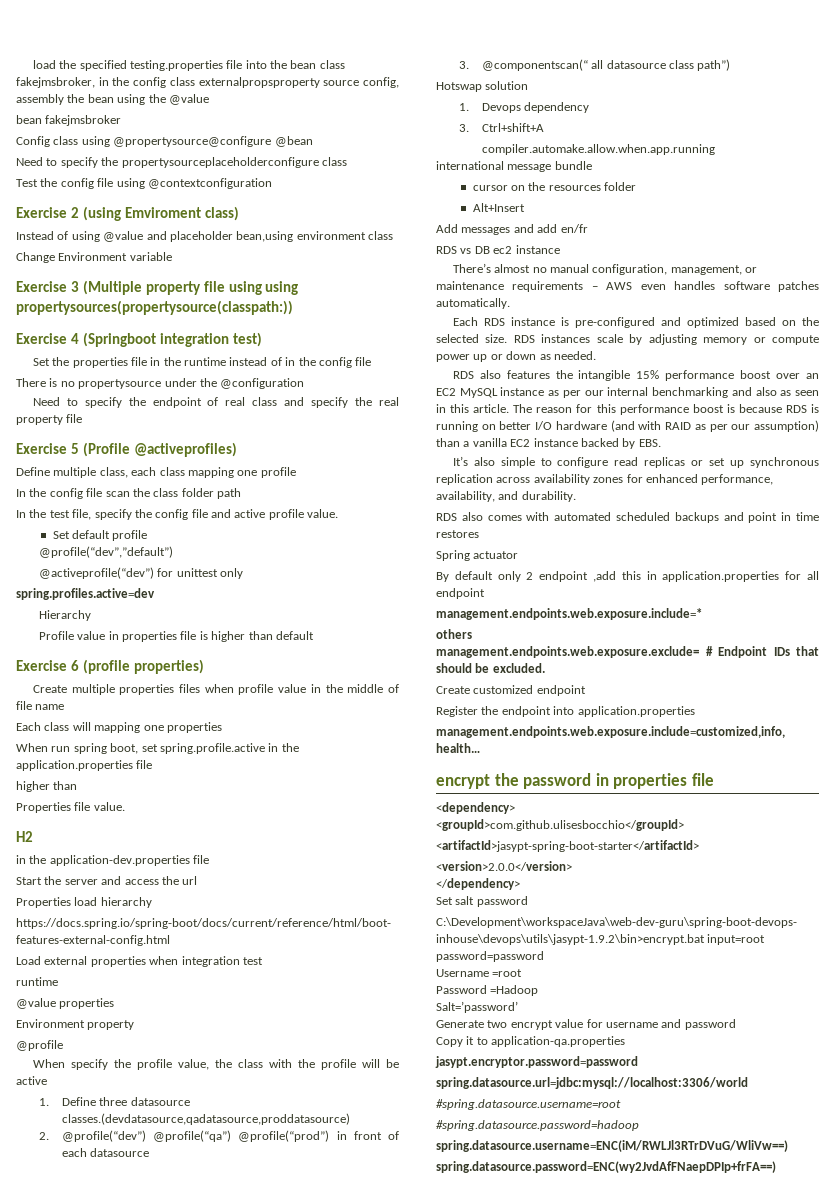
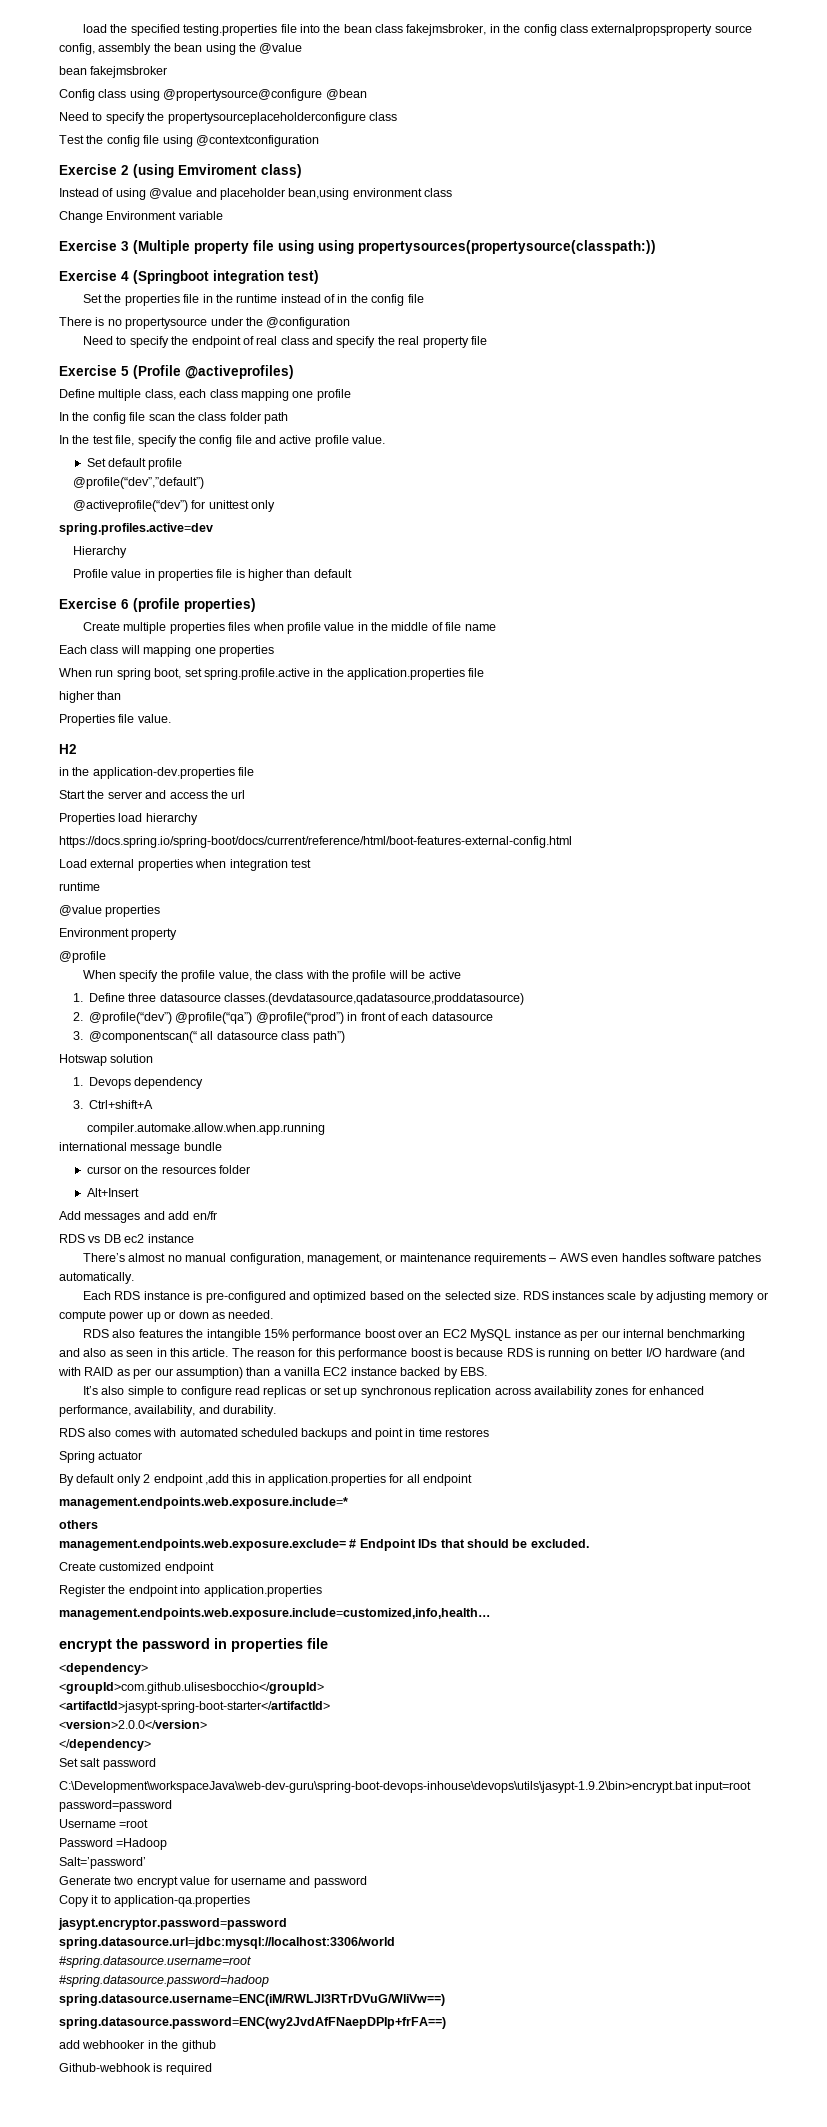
+ add webhooker in the github
+ Github-webhook is required

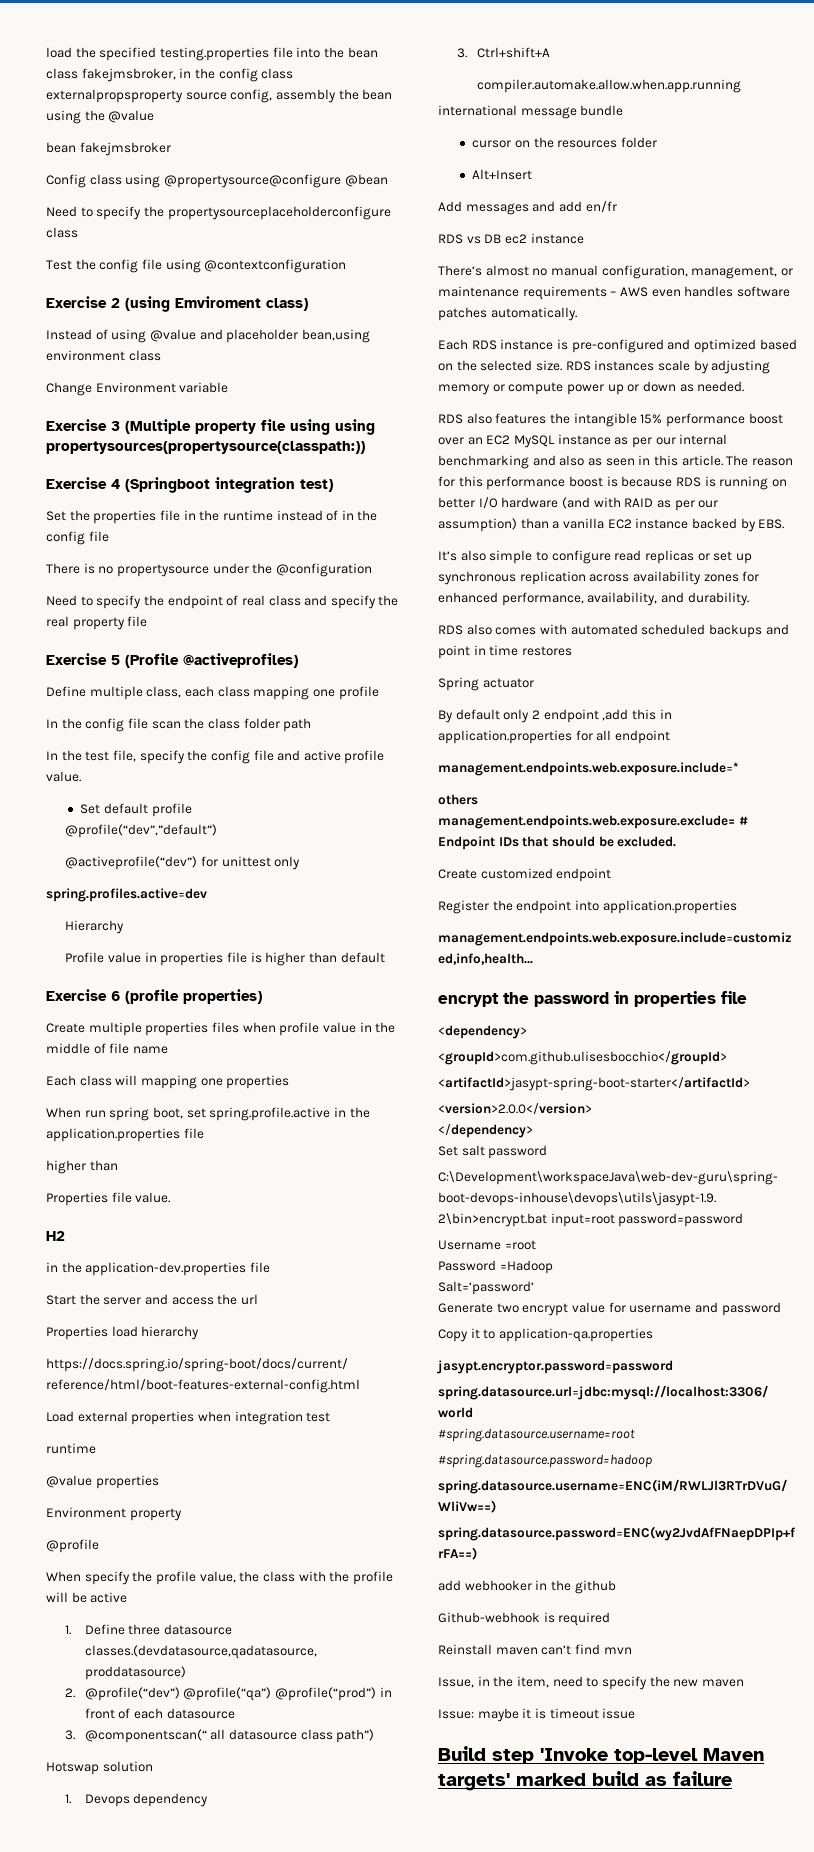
+ Reinstall maven can’t find mvn
+ Issue, in the item, need to specify the new maven
+ Issue: maybe it is timeout issue
+ Build step 'Invoke top-level Maven targets' marked build as failure

